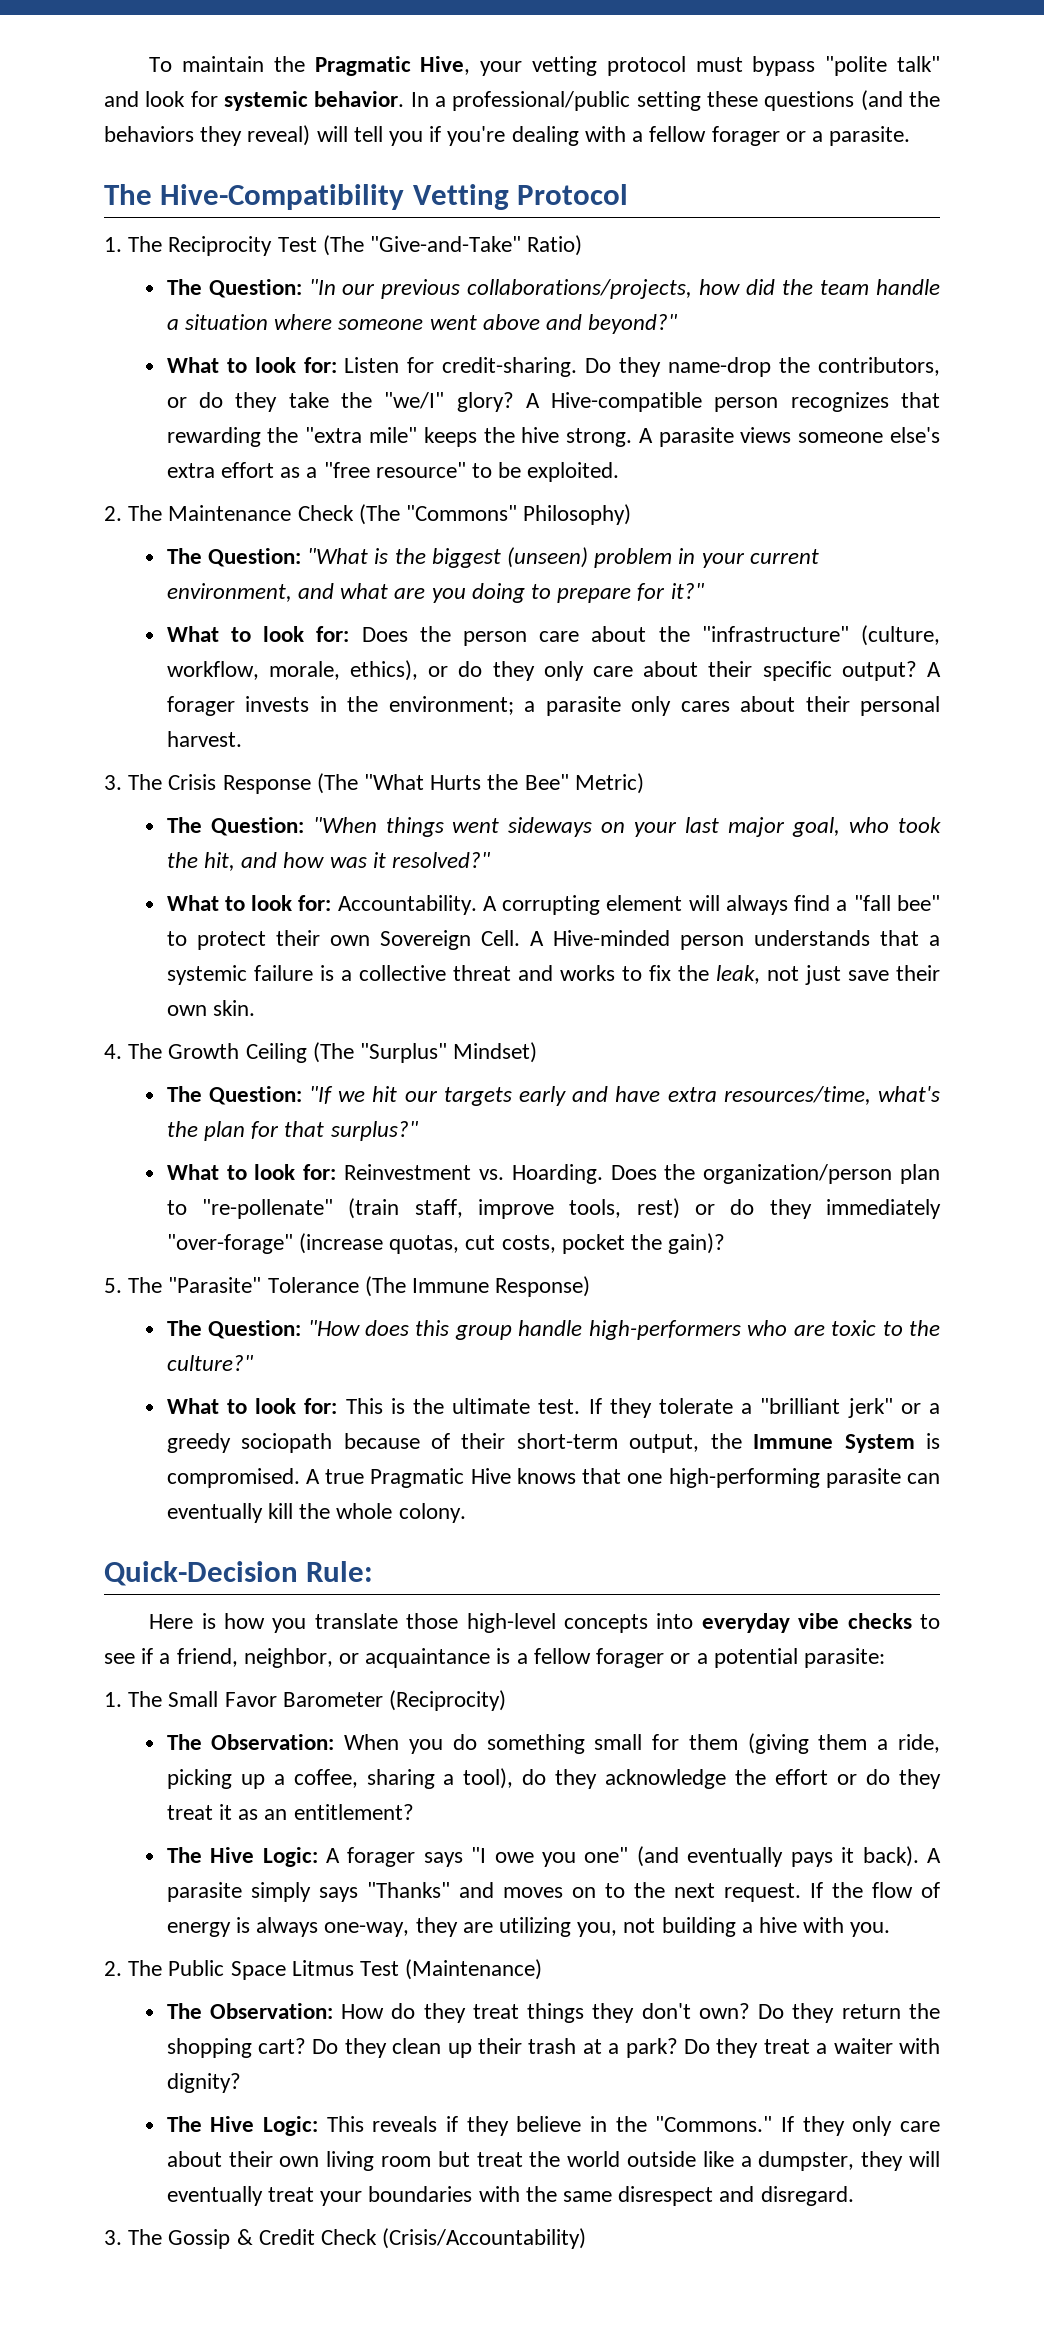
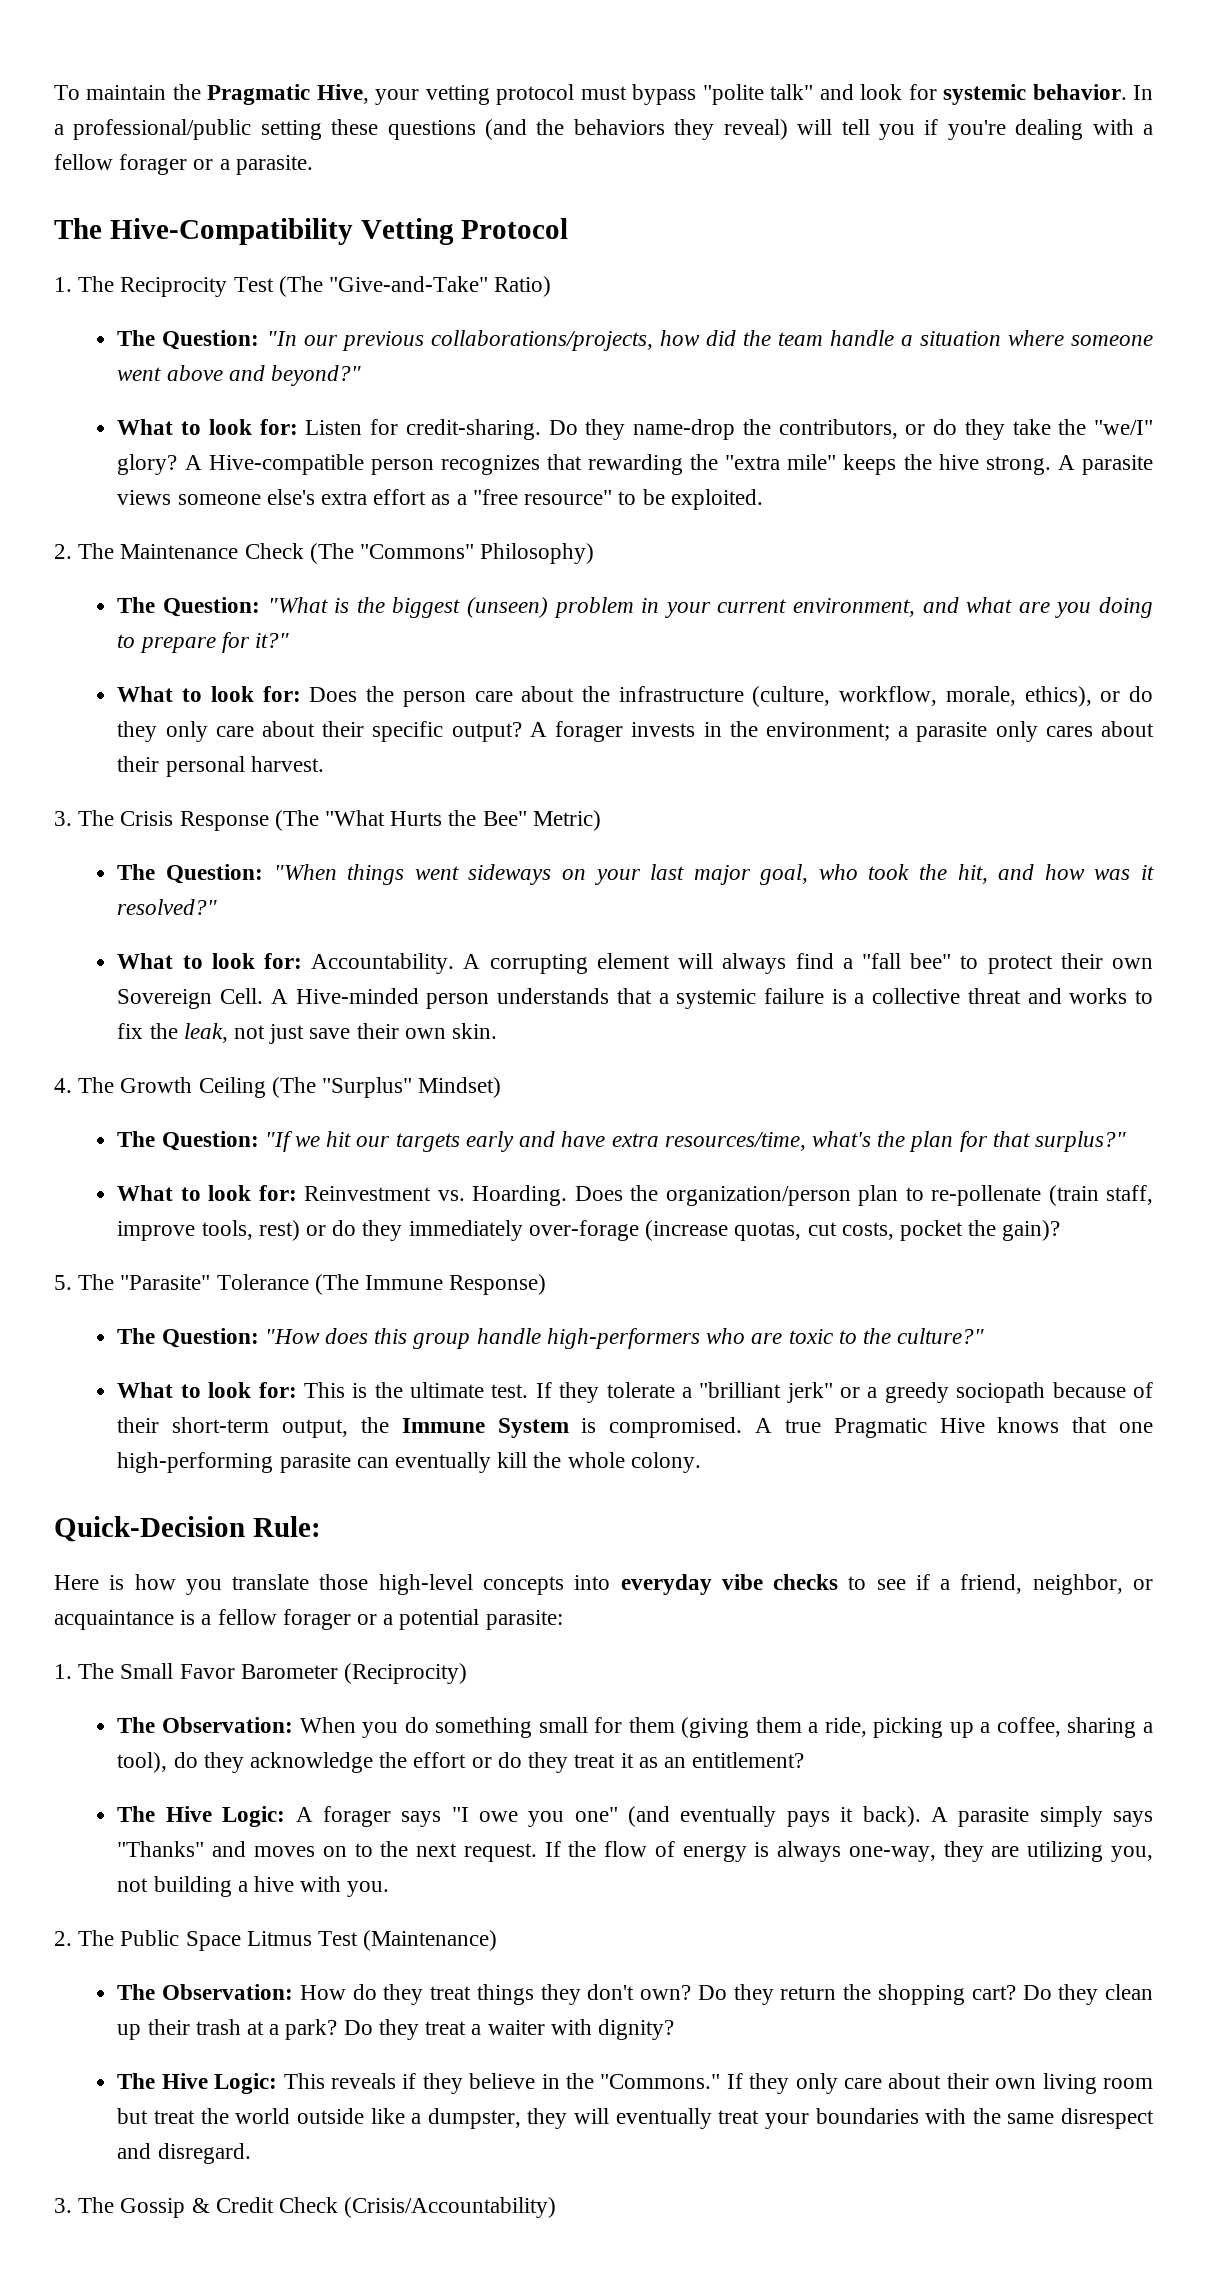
- What to look for: Does the person care about the "infrastructure" (culture, workflow, morale, ethics), or do they only care about their specific output?
+ What to look for: Does the person care about the infrastructure (culture, workflow, morale, ethics), or do they only care about their specific output?
- Does the organization/person plan to "re-pollenate" (train staff, improve tools, rest) or do they immediately "over-forage" (increase quotas, cut costs, pocket the gain)?
+ Does the organization/person plan to re-pollenate (train staff, improve tools, rest) or do they immediately over-forage (increase quotas, cut costs, pocket the gain)?

